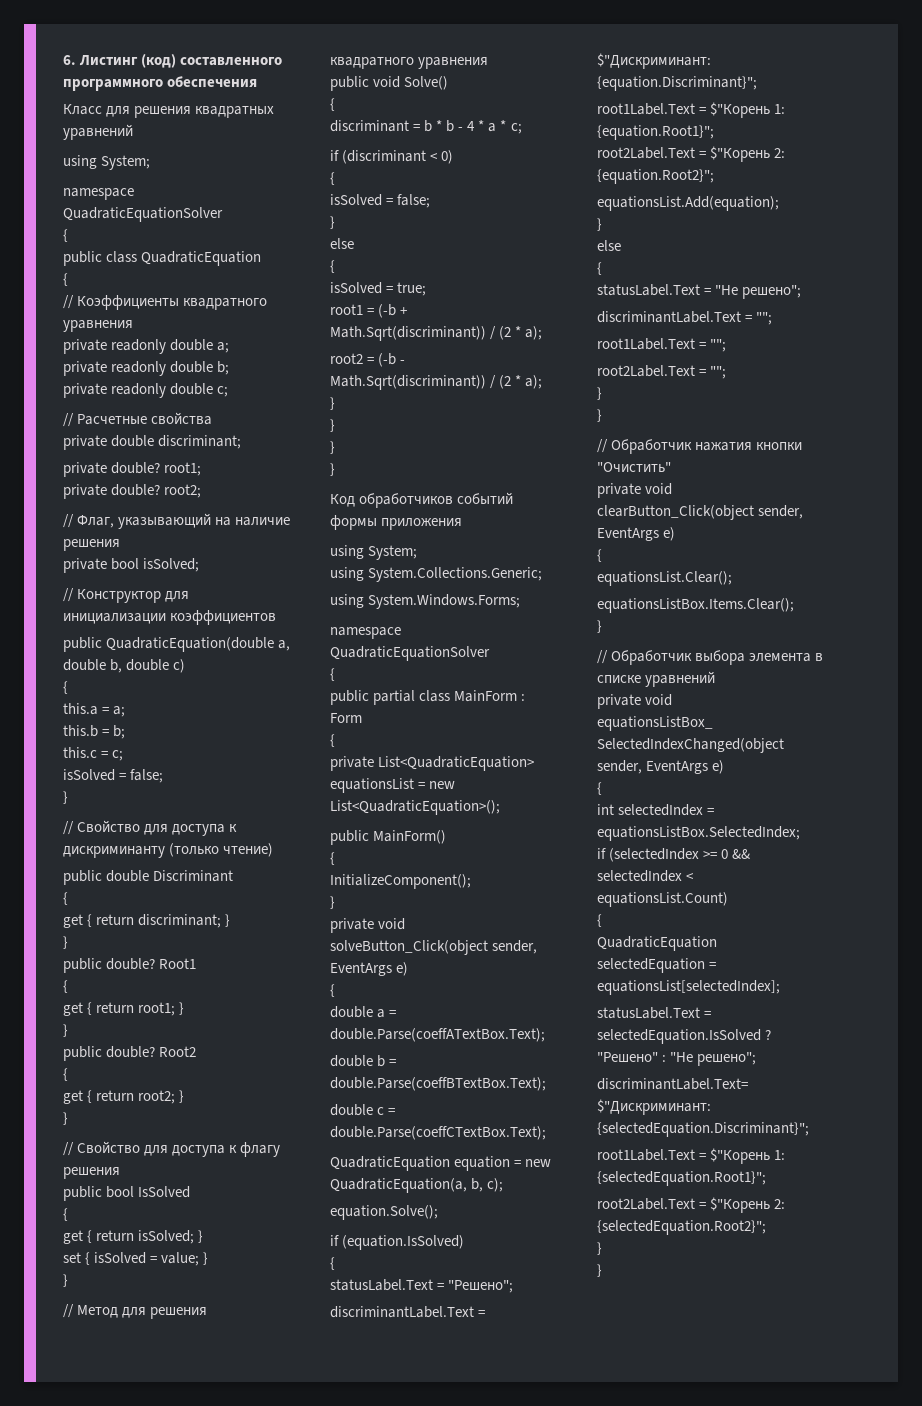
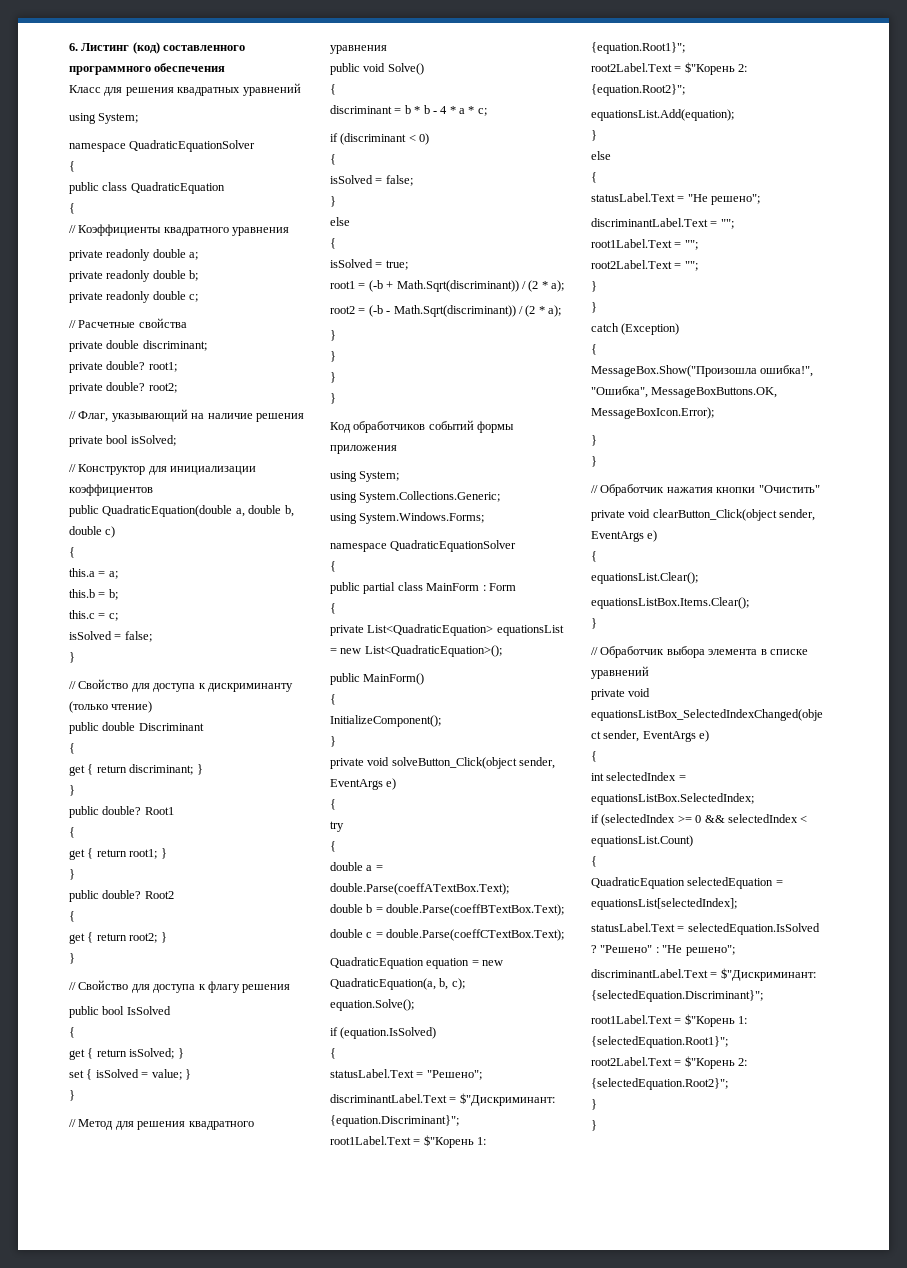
+ try
+ {
+ catch (Exception)
+ {
+ MessageBox.Show("Произошла ошибка!", "Ошибка", MessageBoxButtons.OK, MessageBoxIcon.Error);
+ }
+ }
- discriminantLabel.Text= $"Дискриминант: {selectedEquation.Discriminant}";
+ discriminantLabel.Text = $"Дискриминант: {selectedEquation.Discriminant}";

